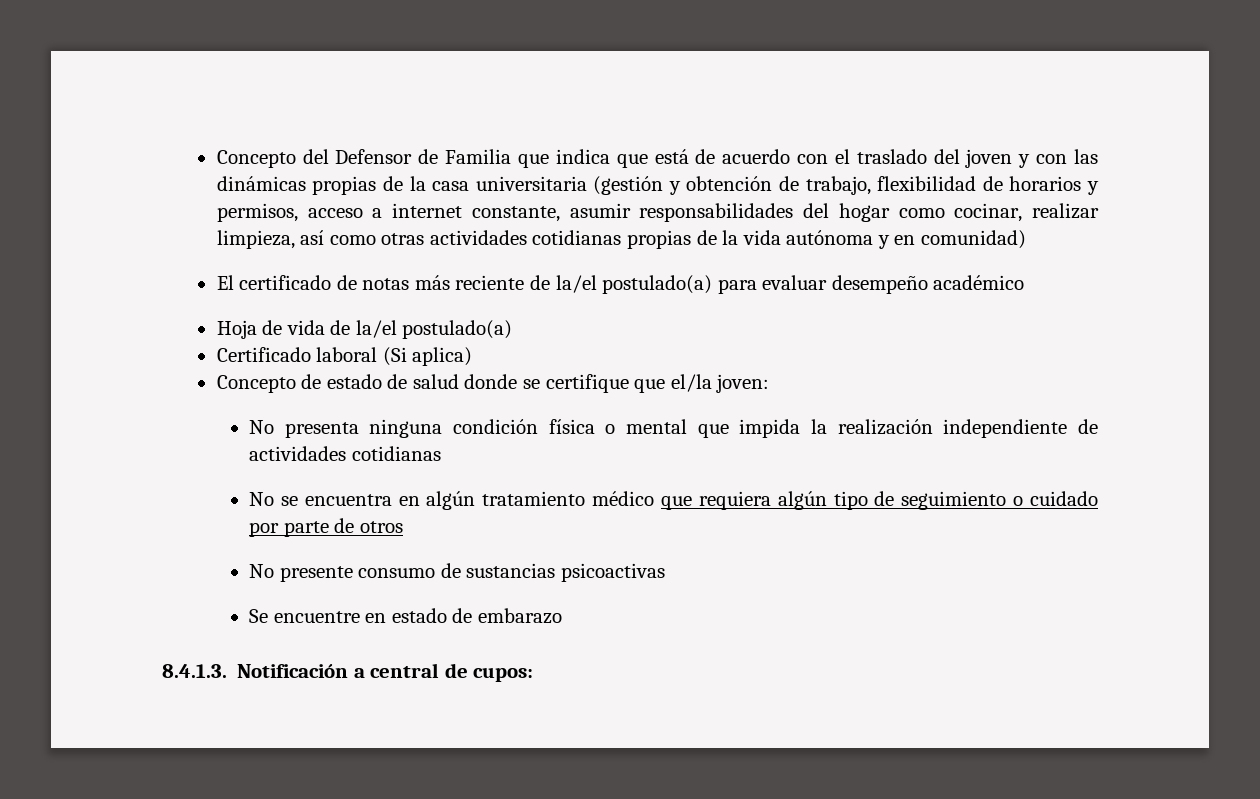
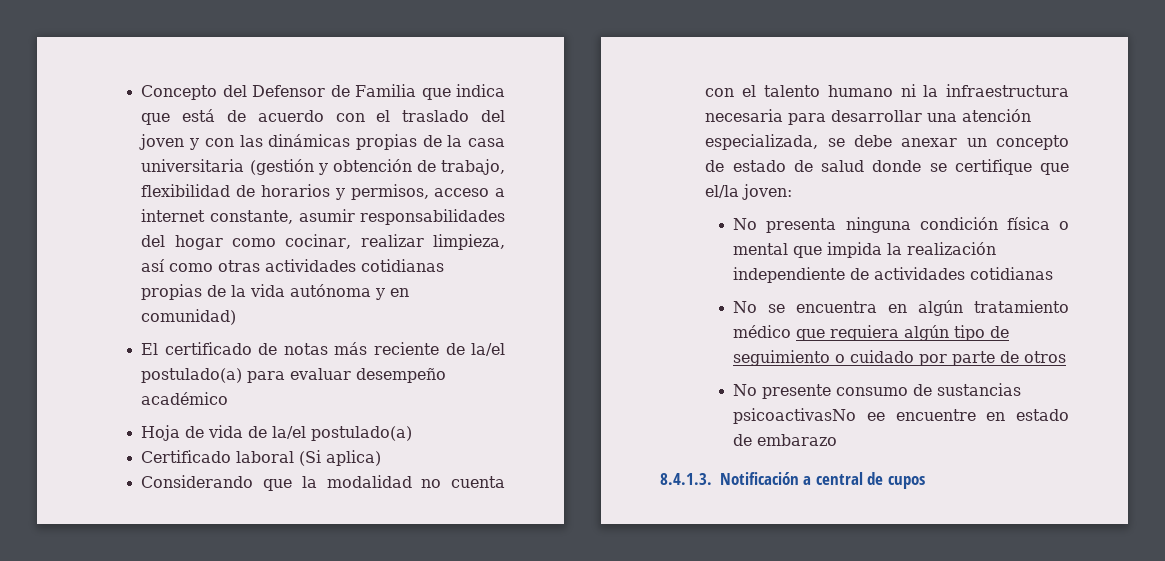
- Concepto de estado de salud donde se certifique que el/la joven:
+ Considerando que la modalidad no cuenta con el talento humano ni la infraestructura necesaria para desarrollar una atención especializada, se debe anexar un concepto de estado de salud donde se certifique que el/la joven:
- No presente consumo de sustancias psicoactivas
- Se encuentre en estado de embarazo
+ No presente consumo de sustancias psicoactivasNo ee encuentre en estado de embarazo
- 8.4.1.3. Notificación a central de cupos:
+ 8.4.1.3. Notificación a central de cupos

